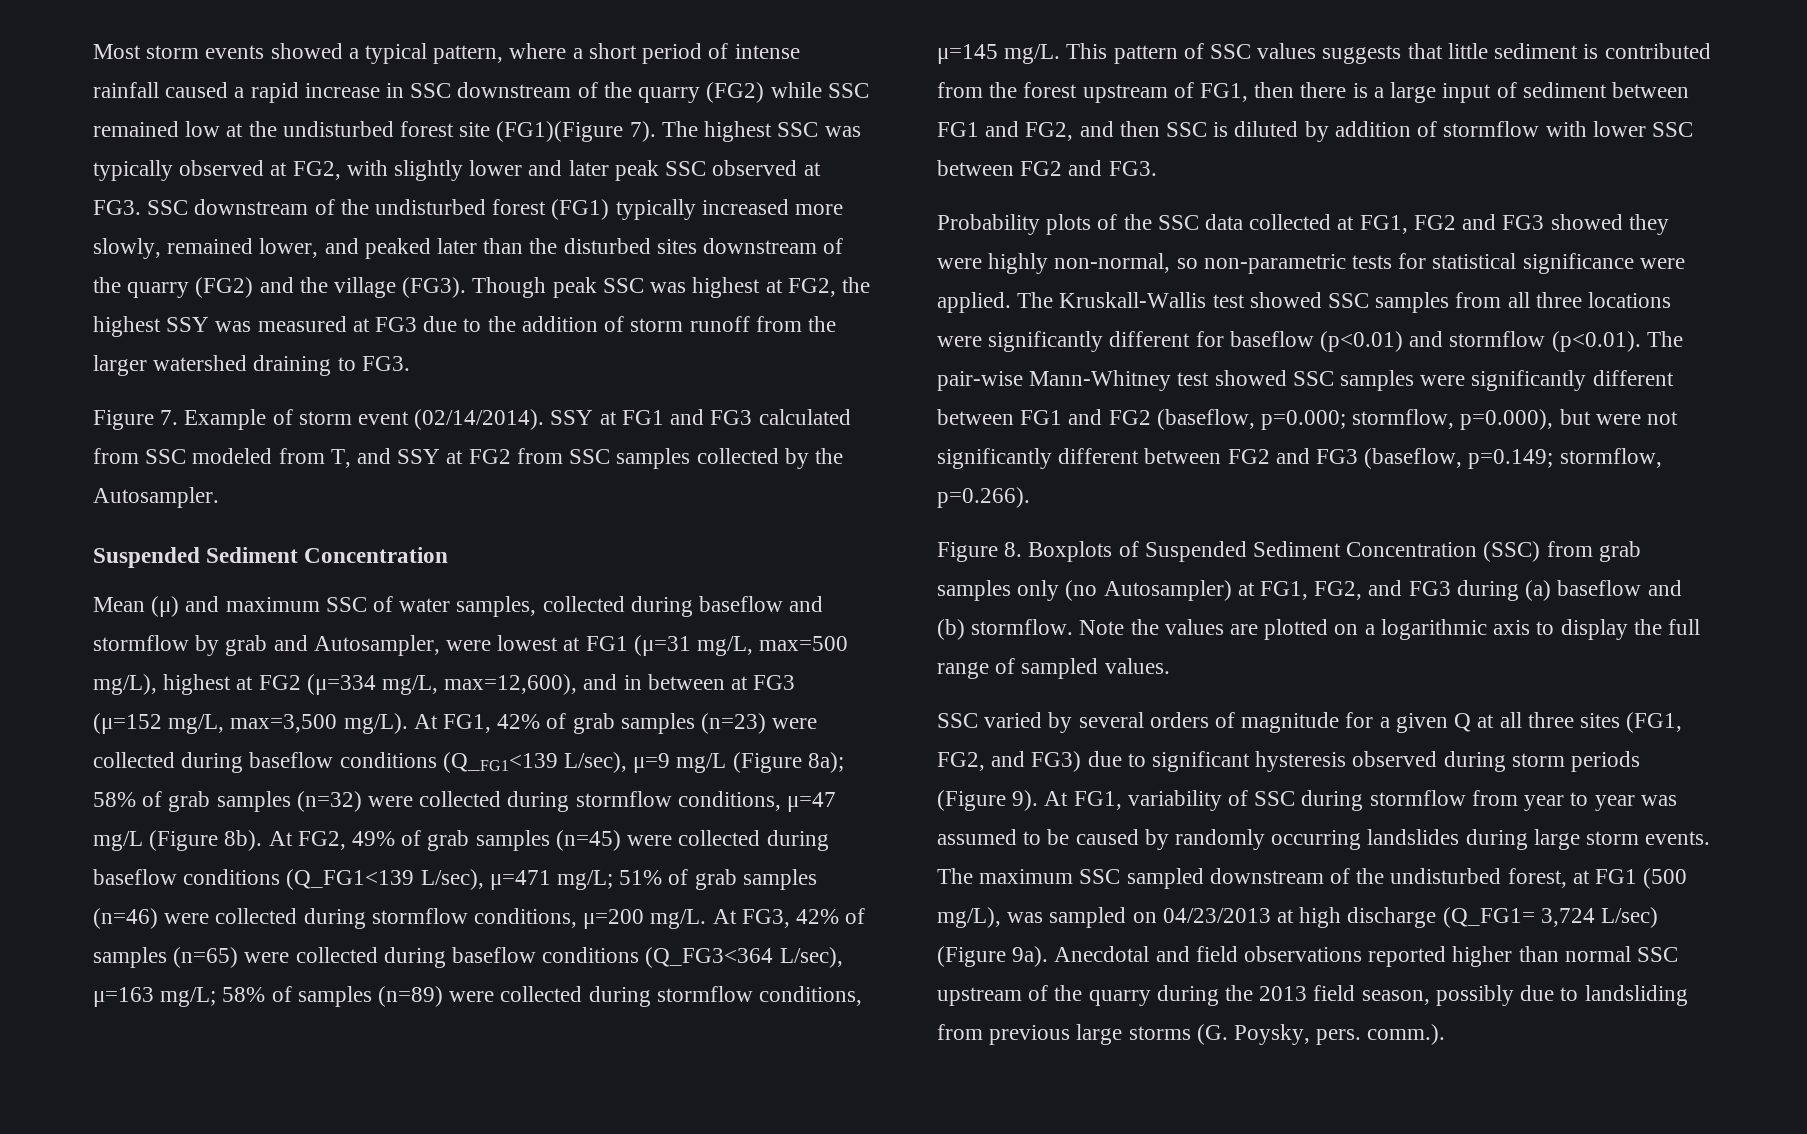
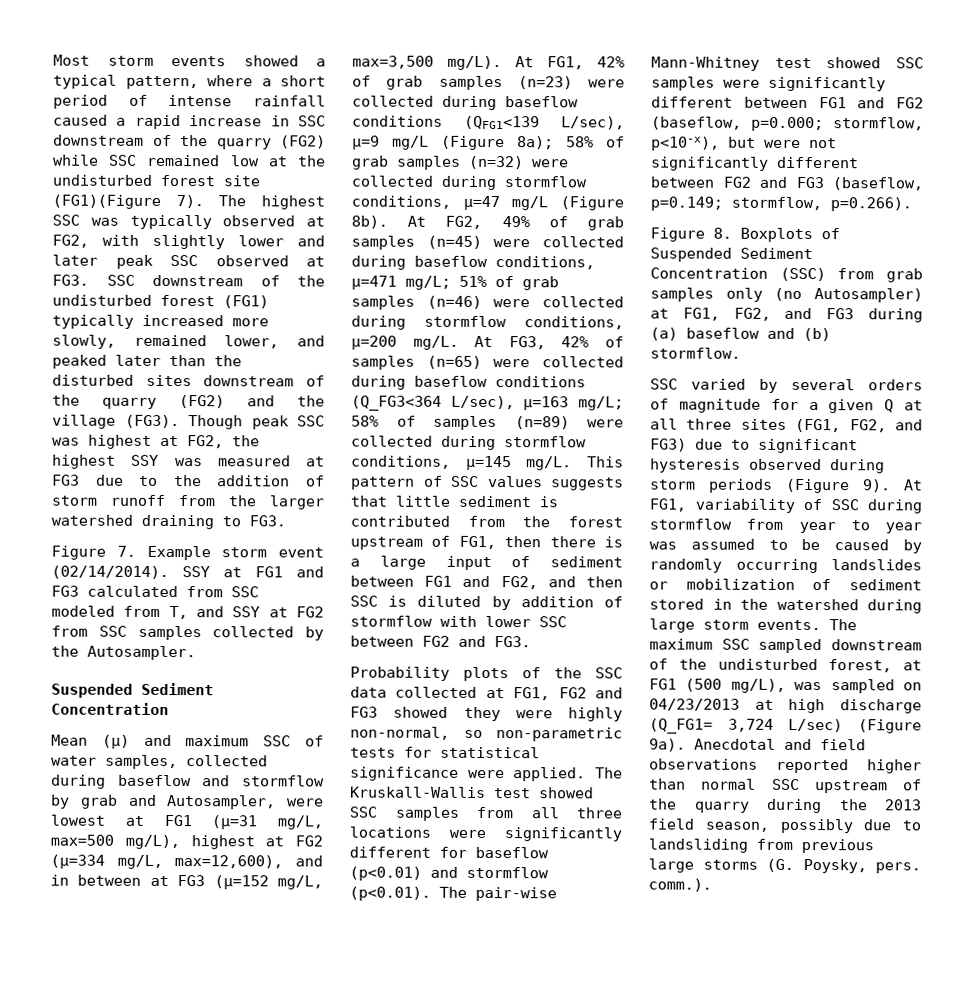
- Figure 7. Example of storm event (02/14/2014).
+ Figure 7. Example storm event (02/14/2014).
- At FG1, 42% of grab samples (n=23) were collected during baseflow conditions (Q_FG1<139 L/sec), μ=9 mg/L (Figure 8a); 58% of grab samples (n=32) were collected during stormflow conditions, μ=47 mg/L (Figure 8b).
+ At FG1, 42% of grab samples (n=23) were collected during baseflow conditions (QFG1<139 L/sec), μ=9 mg/L (Figure 8a); 58% of grab samples (n=32) were collected during stormflow conditions, μ=47 mg/L (Figure 8b).
- At FG2, 49% of grab samples (n=45) were collected during baseflow conditions (Q_FG1<139 L/sec), μ=471 mg/L; 51% of grab samples (n=46) were collected during stormflow conditions, μ=200 mg/L.
+ At FG2, 49% of grab samples (n=45) were collected during baseflow conditions, μ=471 mg/L; 51% of grab samples (n=46) were collected during stormflow conditions, μ=200 mg/L.
- The Kruskall-Wallis test showed SSC samples from all three locations were significantly different for baseflow (p<0.01) and stormflow (p<0.01). The pair-wise Mann-Whitney test showed SSC samples were significantly different between FG1 and FG2 (baseflow, p=0.000; stormflow, p=0.000), but were not significantly different between FG2 and FG3 (baseflow, p=0.149; stormflow, p=0.266).
+ The Kruskall-Wallis test showed SSC samples from all three locations were significantly different for baseflow (p<0.01) and stormflow (p<0.01). The pair-wise Mann-Whitney test showed SSC samples were significantly different between FG1 and FG2 (baseflow, p=0.000; stormflow, p<10-x), but were not significantly different between FG2 and FG3 (baseflow, p=0.149; stormflow, p=0.266).
- Note the values are plotted on a logarithmic axis to display the full range of sampled values.
- At FG1, variability of SSC during stormflow from year to year was assumed to be caused by randomly occurring landslides during large storm events.
+ At FG1, variability of SSC during stormflow from year to year was assumed to be caused by randomly occurring landslides or mobilization of sediment stored in the watershed during large storm events.

